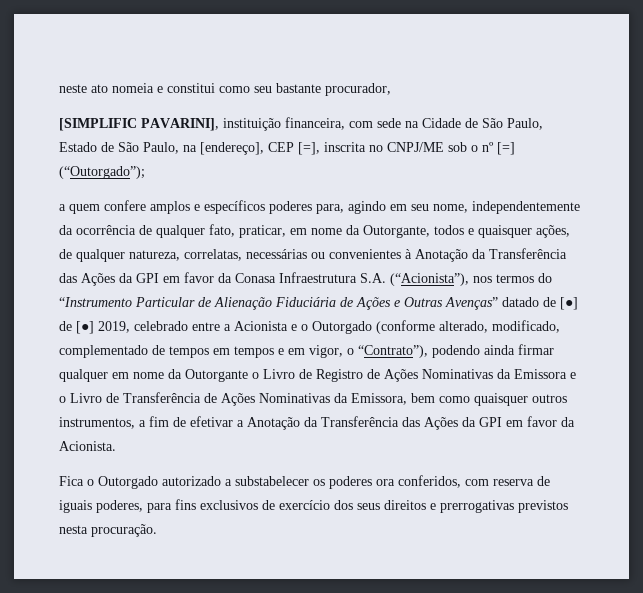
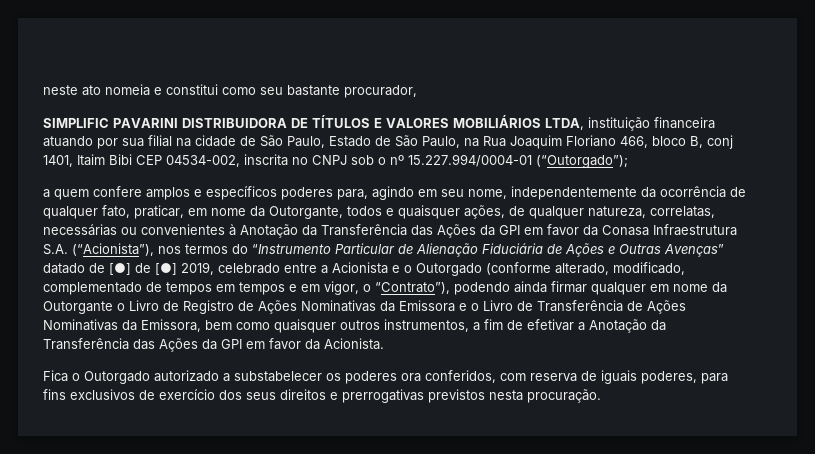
- [SIMPLIFIC PAVARINI], instituição financeira, com sede na Cidade de São Paulo, Estado de São Paulo, na [endereço], CEP [=], inscrita no CNPJ/ME sob o nº [=] (“Outorgado”);
+ SIMPLIFIC PAVARINI DISTRIBUIDORA DE TÍTULOS E VALORES MOBILIÁRIOS LTDA, instituição financeira atuando por sua filial na cidade de São Paulo, Estado de São Paulo, na Rua Joaquim Floriano 466, bloco B, conj 1401, Itaim Bibi CEP 04534-002, inscrita no CNPJ sob o nº 15.227.994/0004-01 (“Outorgado”);

